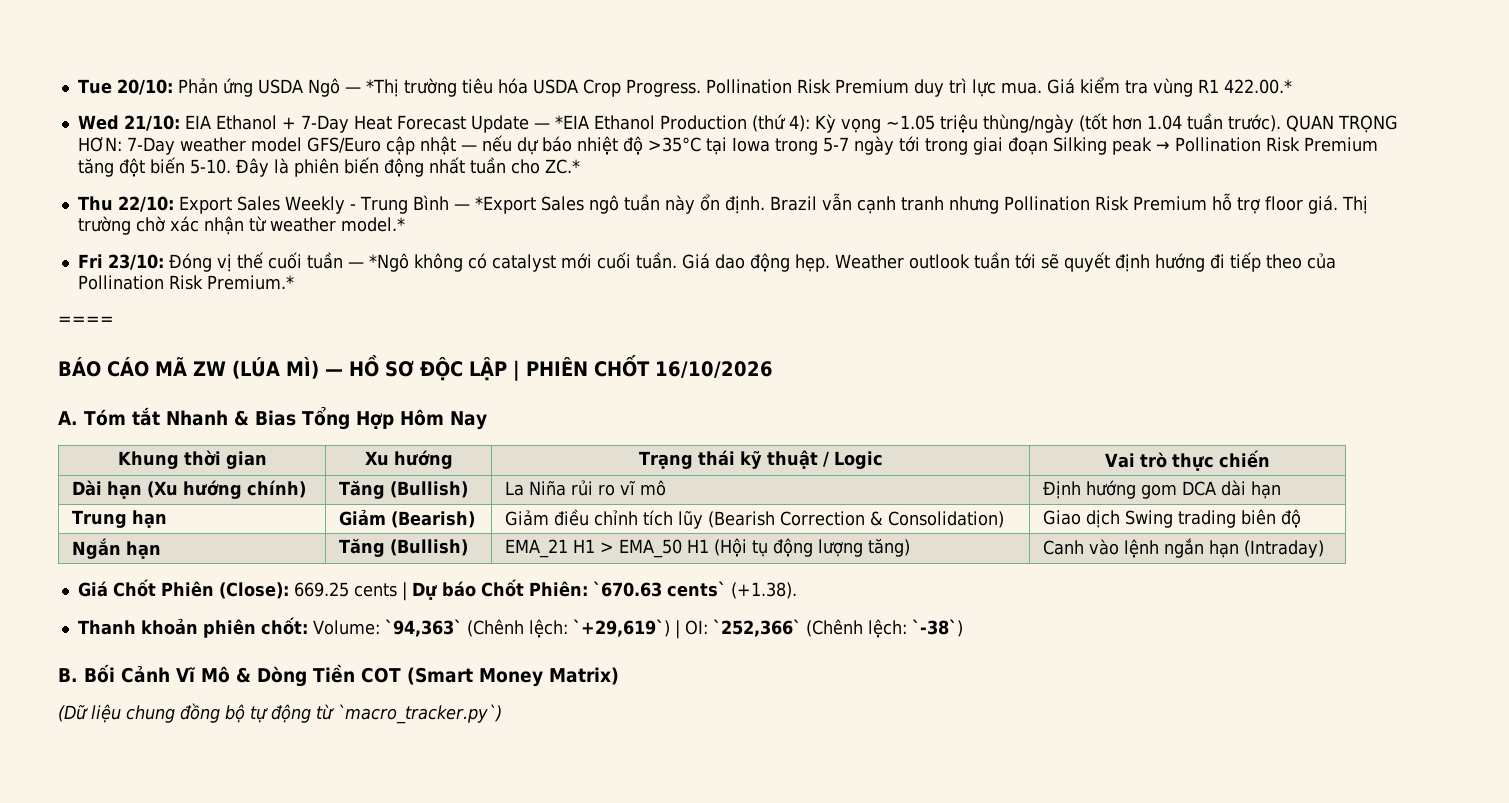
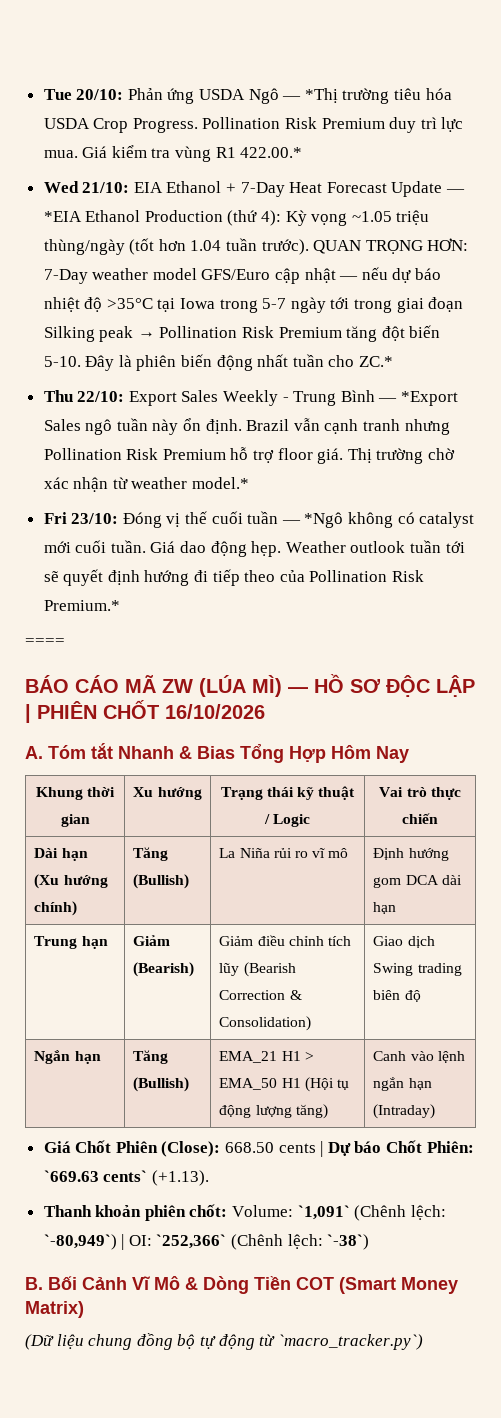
- Giá Chốt Phiên (Close): 669.25 cents | Dự báo Chốt Phiên: `670.63 cents` (+1.38).
+ Giá Chốt Phiên (Close): 668.50 cents | Dự báo Chốt Phiên: `669.63 cents` (+1.13).
- Thanh khoản phiên chốt: Volume: `94,363` (Chênh lệch: `+29,619`) | OI: `252,366` (Chênh lệch: `-38`)
+ Thanh khoản phiên chốt: Volume: `1,091` (Chênh lệch: `-80,949`) | OI: `252,366` (Chênh lệch: `-38`)

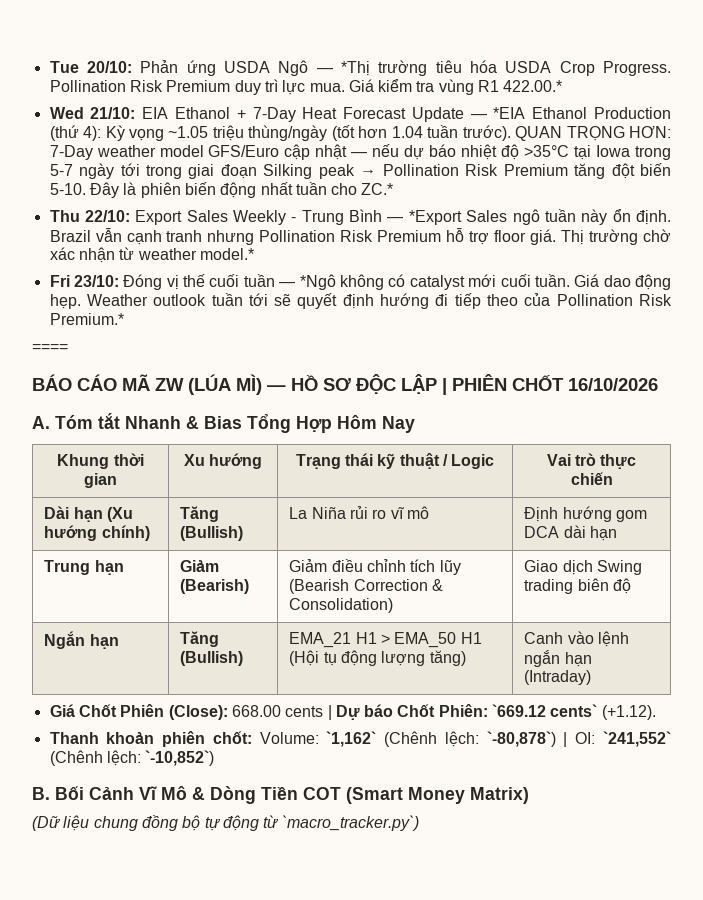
- Giá Chốt Phiên (Close): 668.50 cents | Dự báo Chốt Phiên: `669.63 cents` (+1.13).
+ Giá Chốt Phiên (Close): 668.00 cents | Dự báo Chốt Phiên: `669.12 cents` (+1.12).
- Thanh khoản phiên chốt: Volume: `1,091` (Chênh lệch: `-80,949`) | OI: `252,366` (Chênh lệch: `-38`)
+ Thanh khoản phiên chốt: Volume: `1,162` (Chênh lệch: `-80,878`) | OI: `241,552` (Chênh lệch: `-10,852`)

